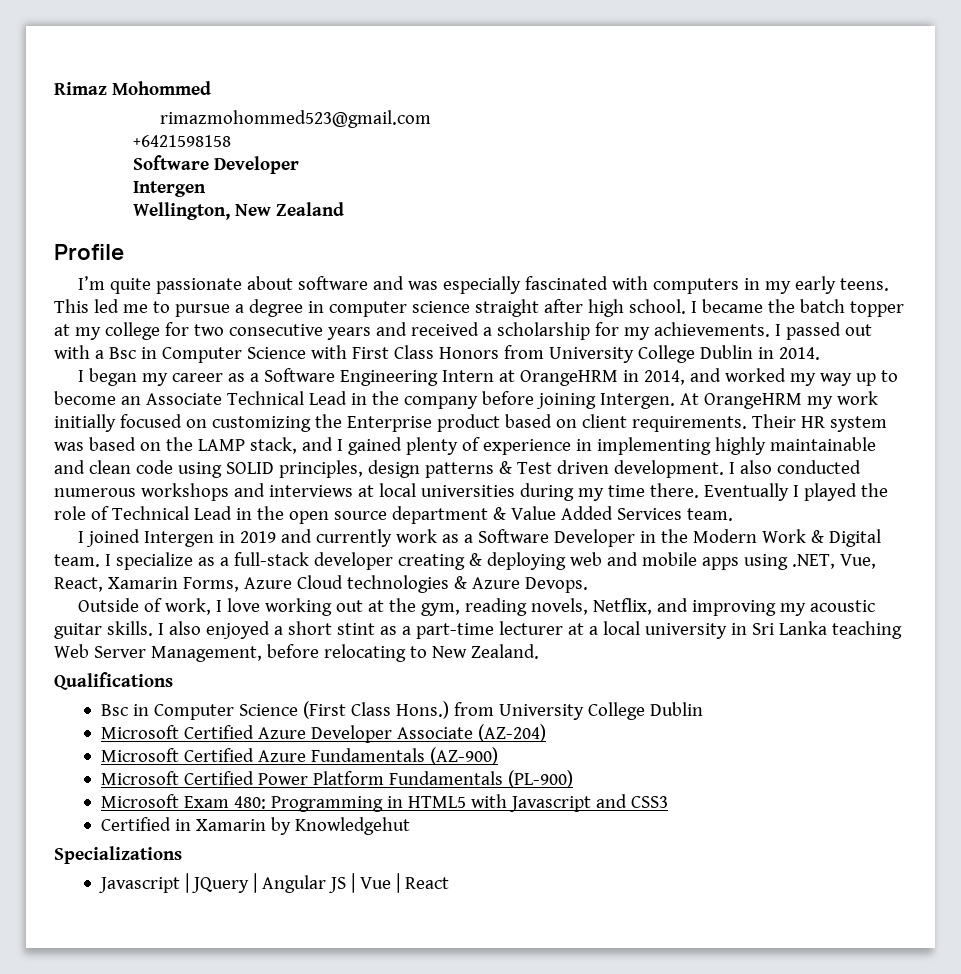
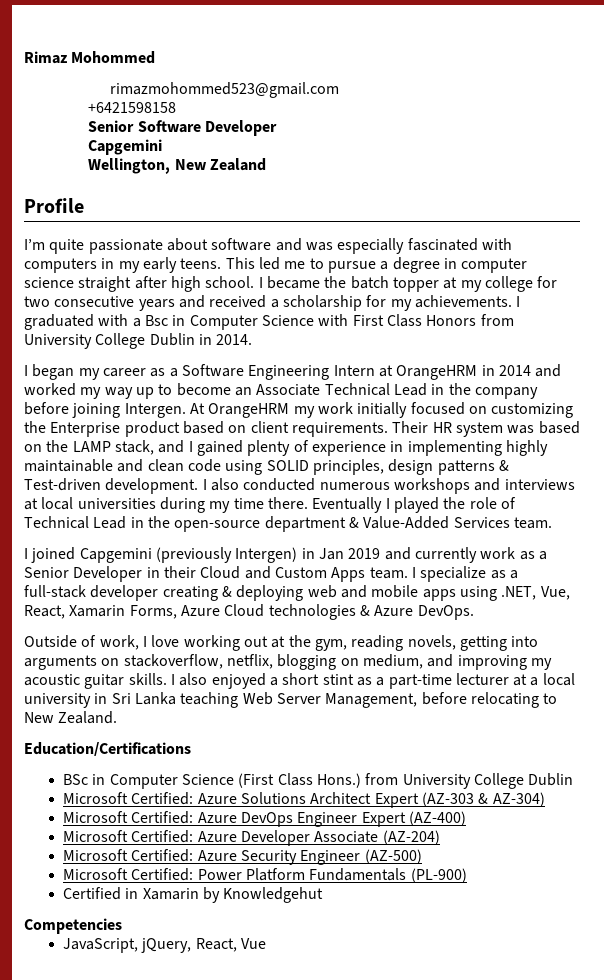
  +6421598158
- Software Developer
- Intergen
+ Senior Software Developer
+ Capgemini
- I passed out with a Bsc in Computer Science with First Class Honors from University College Dublin in 2014.
+ I graduated with a Bsc in Computer Science with First Class Honors from University College Dublin in 2014.
- I began my career as a Software Engineering Intern at OrangeHRM in 2014, and worked my way up to become an Associate Technical Lead in the company before joining Intergen.
+ I began my career as a Software Engineering Intern at OrangeHRM in 2014 and worked my way up to become an Associate Technical Lead in the company before joining Intergen.
- Their HR system was based on the LAMP stack, and I gained plenty of experience in implementing highly maintainable and clean code using SOLID principles, design patterns & Test driven development.
+ Their HR system was based on the LAMP stack, and I gained plenty of experience in implementing highly maintainable and clean code using SOLID principles, design patterns & Test-driven development.
- Eventually I played the role of Technical Lead in the open source department & Value Added Services team.
+ Eventually I played the role of Technical Lead in the open-source department & Value-Added Services team.
- I joined Intergen in 2019 and currently work as a Software Developer in the Modern Work & Digital team.
+ I joined Capgemini (previously Intergen) in Jan 2019 and currently work as a Senior Developer in their Cloud and Custom Apps team.
- I specialize as a full-stack developer creating & deploying web and mobile apps using .NET, Vue, React, Xamarin Forms, Azure Cloud technologies & Azure Devops.
+ I specialize as a full-stack developer creating & deploying web and mobile apps using .NET, Vue, React, Xamarin Forms, Azure Cloud technologies & Azure DevOps.
- Outside of work, I love working out at the gym, reading novels, Netflix, and improving my acoustic guitar skills.
+ Outside of work, I love working out at the gym, reading novels, getting into arguments on stackoverflow, netflix, blogging on medium, and improving my acoustic guitar skills.
- Qualifications
- Bsc in Computer Science (First Class Hons.) from University College Dublin
+ Education/Certifications
+ BSc in Computer Science (First Class Hons.) from University College Dublin
- Microsoft Certified Azure Developer Associate (AZ-204)
+ Microsoft Certified: Azure Solutions Architect Expert (AZ-303 & AZ-304)
+ Microsoft Certified: Azure DevOps Engineer Expert (AZ-400)
+ Microsoft Certified: Azure Developer Associate (AZ-204)
- Microsoft Certified Azure Fundamentals (AZ-900)
- Microsoft Certified Power Platform Fundamentals (PL-900)
+ Microsoft Certified: Azure Security Engineer (AZ-500)
+ Microsoft Certified: Power Platform Fundamentals (PL-900)
- Microsoft Exam 480: Programming in HTML5 with Javascript and CSS3
- Specializations
- Javascript | JQuery | Angular JS | Vue | React
+ Competencies
+ JavaScript, jQuery, React, Vue

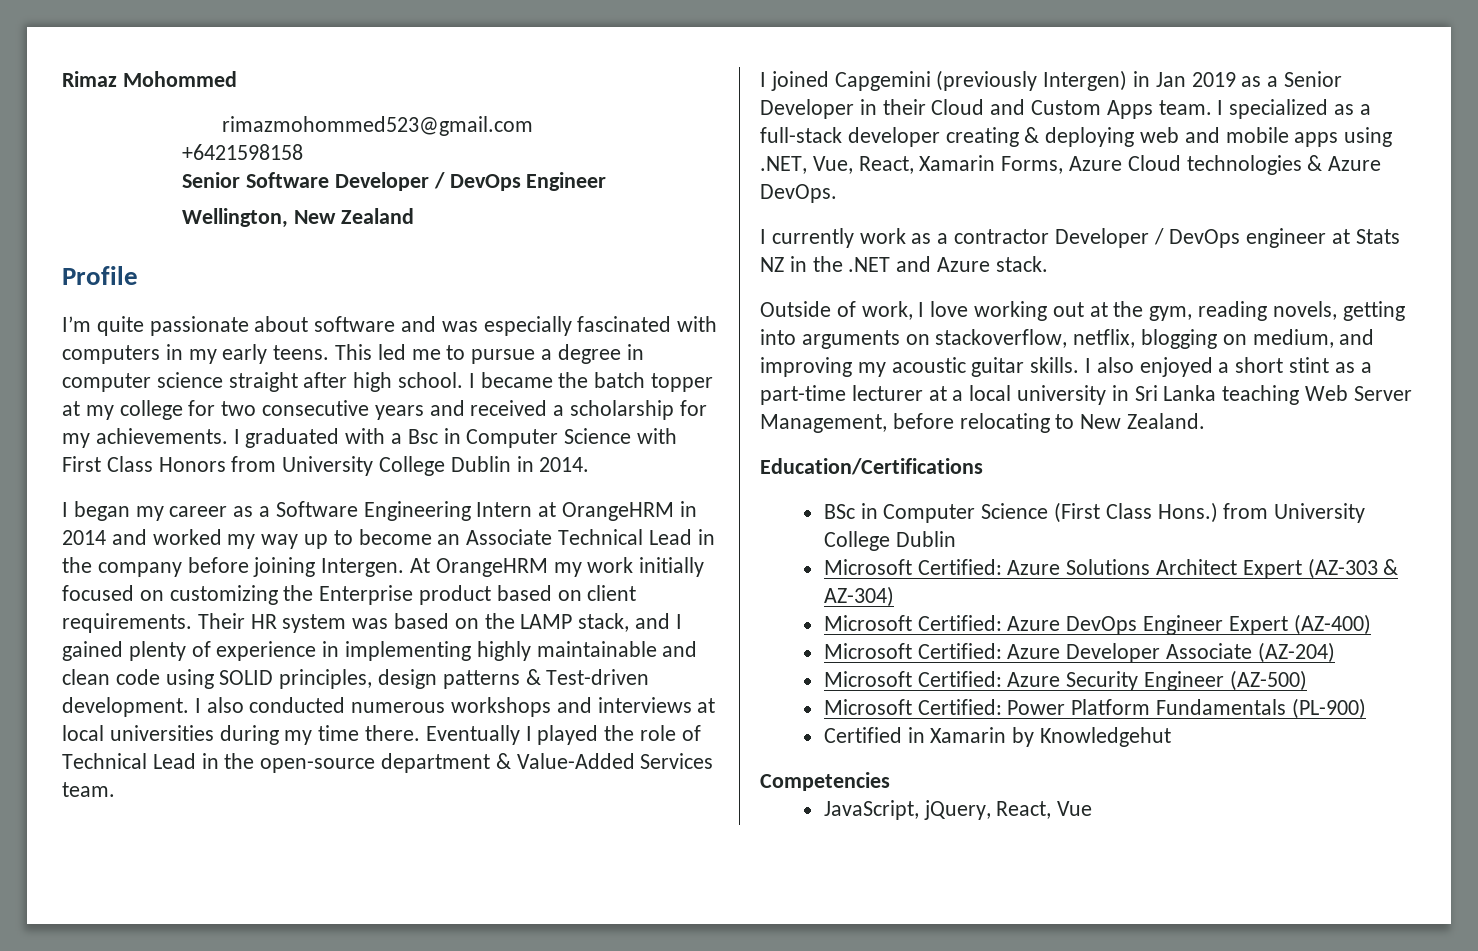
- Senior Software Developer
- Capgemini
+ Senior Software Developer / DevOps Engineer
- I joined Capgemini (previously Intergen) in Jan 2019 and currently work as a Senior Developer in their Cloud and Custom Apps team.
+ I joined Capgemini (previously Intergen) in Jan 2019 as a Senior Developer in their Cloud and Custom Apps team.
- I specialize as a full-stack developer creating & deploying web and mobile apps using .NET, Vue, React, Xamarin Forms, Azure Cloud technologies & Azure DevOps.
+ I specialized as a full-stack developer creating & deploying web and mobile apps using .NET, Vue, React, Xamarin Forms, Azure Cloud technologies & Azure DevOps.
+ I currently work as a contractor Developer / DevOps engineer at Stats NZ in the .NET and Azure stack.

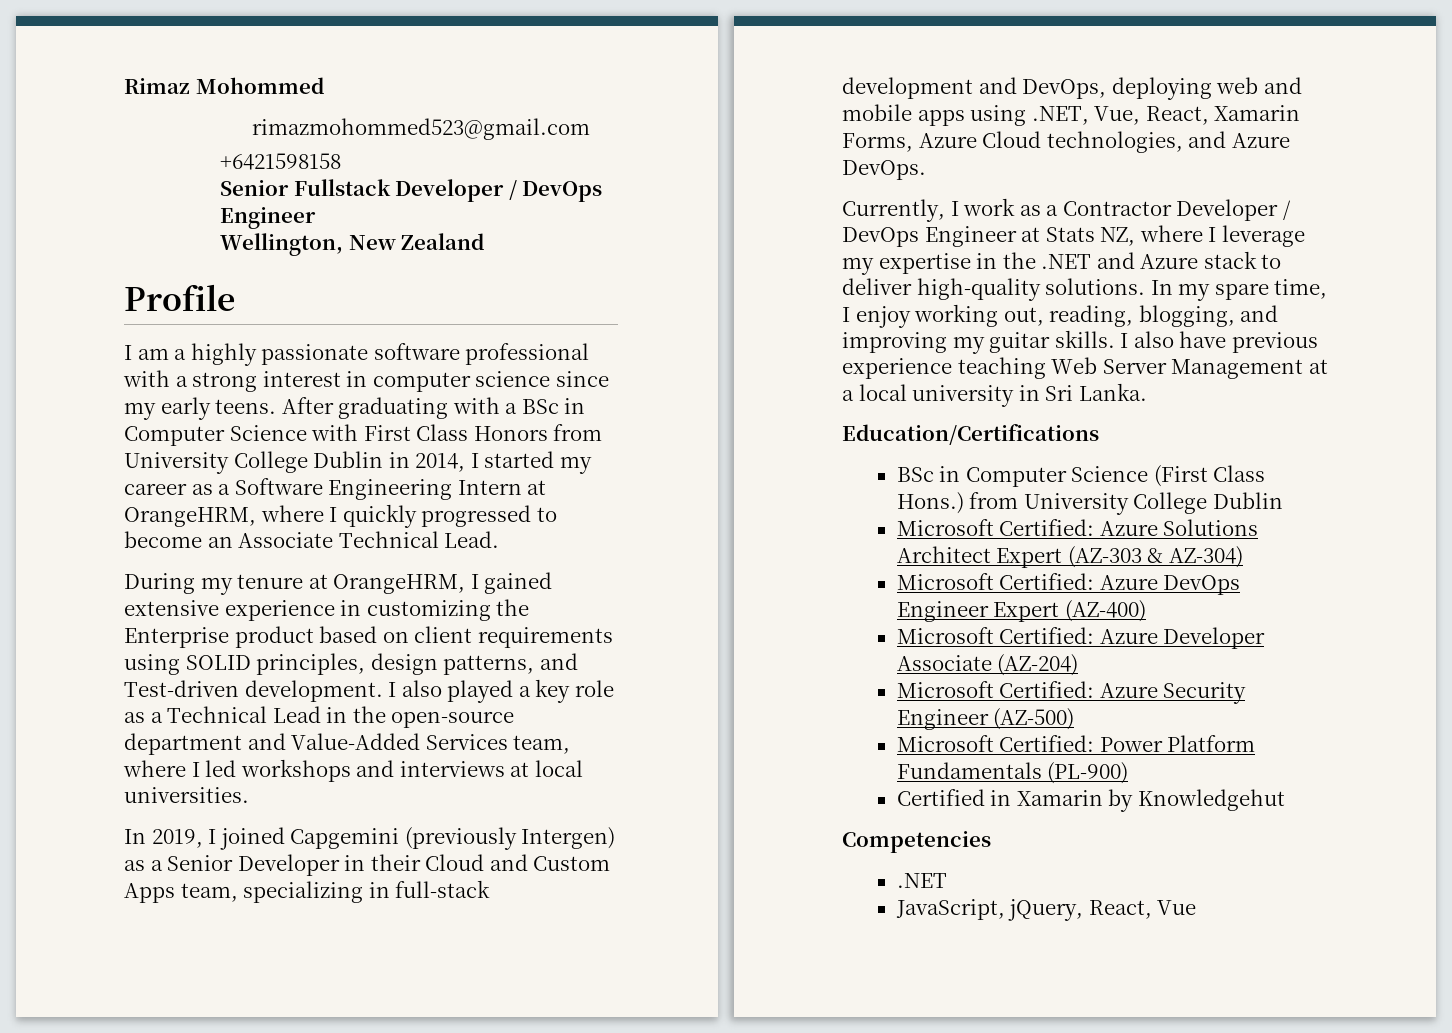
- Senior Software Developer / DevOps Engineer
+ Senior Fullstack Developer / DevOps Engineer
- I’m quite passionate about software and was especially fascinated with computers in my early teens. This led me to pursue a degree in computer science straight after high school. I became the batch topper at my college for two consecutive years and received a scholarship for my achievements. I graduated with a Bsc in Computer Science with First Class Honors from University College Dublin in 2014.
- I began my career as a Software Engineering Intern at OrangeHRM in 2014 and worked my way up to become an Associate Technical Lead in the company before joining Intergen. At OrangeHRM my work initially focused on customizing the Enterprise product based on client requirements. Their HR system was based on the LAMP stack, and I gained plenty of experience in implementing highly maintainable and clean code using SOLID principles, design patterns & Test-driven development.
+ I am a highly passionate software professional with a strong interest in computer science since my early teens. After graduating with a BSc in Computer Science with First Class Honors from University College Dublin in 2014, I started my career as a Software Engineering Intern at OrangeHRM, where I quickly progressed to become an Associate Technical Lead.
+ During my tenure at OrangeHRM, I gained extensive experience in customizing the Enterprise product based on client requirements using SOLID principles, design patterns, and Test-driven development.
- I also conducted numerous workshops and interviews at local universities during my time there. Eventually I played the role of Technical Lead in the open-source department & Value-Added Services team.
- I joined Capgemini (previously Intergen) in Jan 2019 as a Senior Developer in their Cloud and Custom Apps team. I specialized as a full-stack developer creating & deploying web and mobile apps using .NET, Vue, React, Xamarin Forms, Azure Cloud technologies & Azure DevOps.
+ I also played a key role as a Technical Lead in the open-source department and Value-Added Services team, where I led workshops and interviews at local universities.
+ In 2019, I joined Capgemini (previously Intergen) as a Senior Developer in their Cloud and Custom Apps team, specializing in full-stack development and DevOps, deploying web and mobile apps using .NET, Vue, React, Xamarin Forms, Azure Cloud technologies, and Azure DevOps.
- I currently work as a contractor Developer / DevOps engineer at Stats NZ in the .NET and Azure stack.
- Outside of work, I love working out at the gym, reading novels, getting into arguments on stackoverflow, netflix, blogging on medium, and improving my acoustic guitar skills.
+ Currently, I work as a Contractor Developer / DevOps Engineer at Stats NZ, where I leverage my expertise in the .NET and Azure stack to deliver high-quality solutions. In my spare time, I enjoy working out, reading, blogging, and improving my guitar skills.
- I also enjoyed a short stint as a part-time lecturer at a local university in Sri Lanka teaching Web Server Management, before relocating to New Zealand.
+ I also have previous experience teaching Web Server Management at a local university in Sri Lanka.
  Competencies
+ .NET

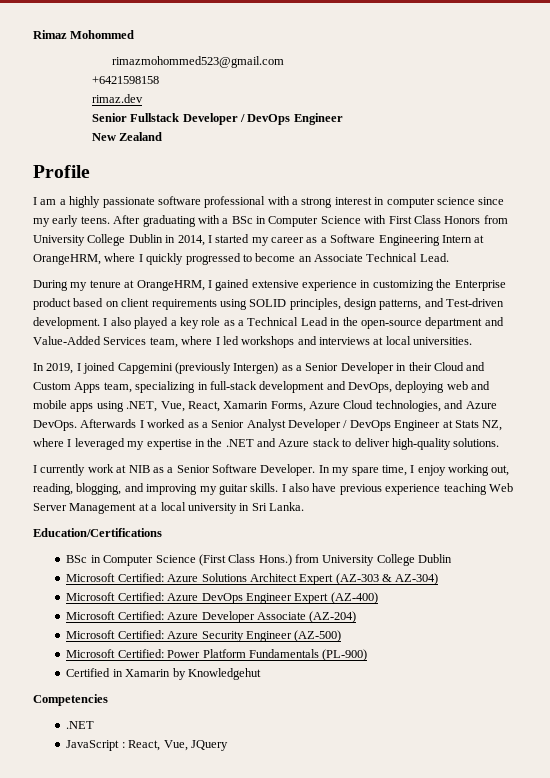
+ rimaz.dev
- Wellington, New Zealand
+ New Zealand
- In 2019, I joined Capgemini (previously Intergen) as a Senior Developer in their Cloud and Custom Apps team, specializing in full-stack development and DevOps, deploying web and mobile apps using .NET, Vue, React, Xamarin Forms, Azure Cloud technologies, and Azure DevOps.
- Currently, I work as a Contractor Developer / DevOps Engineer at Stats NZ, where I leverage my expertise in the .NET and Azure stack to deliver high-quality solutions.
+ In 2019, I joined Capgemini (previously Intergen) as a Senior Developer in their Cloud and Custom Apps team, specializing in full-stack development and DevOps, deploying web and mobile apps using .NET, Vue, React, Xamarin Forms, Azure Cloud technologies, and Azure DevOps. Afterwards I worked as a Senior Analyst Developer / DevOps Engineer at Stats NZ, where I leveraged my expertise in the .NET and Azure stack to deliver high-quality solutions.
+ I currently work at NIB as a Senior Software Developer.
- JavaScript, jQuery, React, Vue
+ JavaScript : React, Vue, JQuery

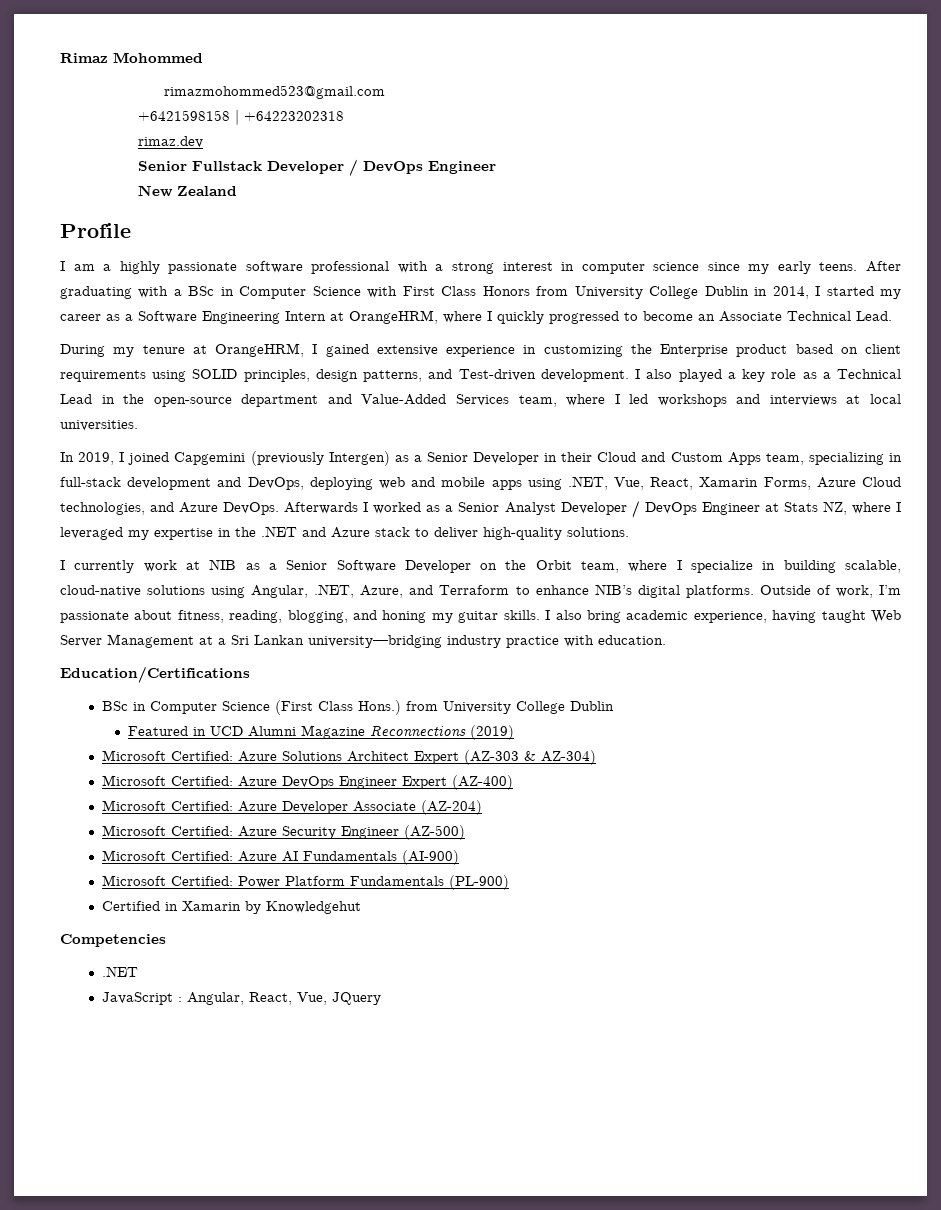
- +6421598158
+ +6421598158 | +64223202318
- I currently work at NIB as a Senior Software Developer. In my spare time, I enjoy working out, reading, blogging, and improving my guitar skills.
+ I currently work at NIB as a Senior Software Developer on the Orbit team, where I specialize in building scalable, cloud-native solutions using Angular, .NET, Azure, and Terraform to enhance NIB’s digital platforms. Outside of work, I’m passionate about fitness, reading, blogging, and honing my guitar skills.
- I also have previous experience teaching Web Server Management at a local university in Sri Lanka.
+ I also bring academic experience, having taught Web Server Management at a Sri Lankan university—bridging industry practice with education.
+ Featured in UCD Alumni Magazine Reconnections (2019)
+ Microsoft Certified: Azure AI Fundamentals (AI-900)
- JavaScript : React, Vue, JQuery
+ JavaScript : Angular, React, Vue, JQuery

